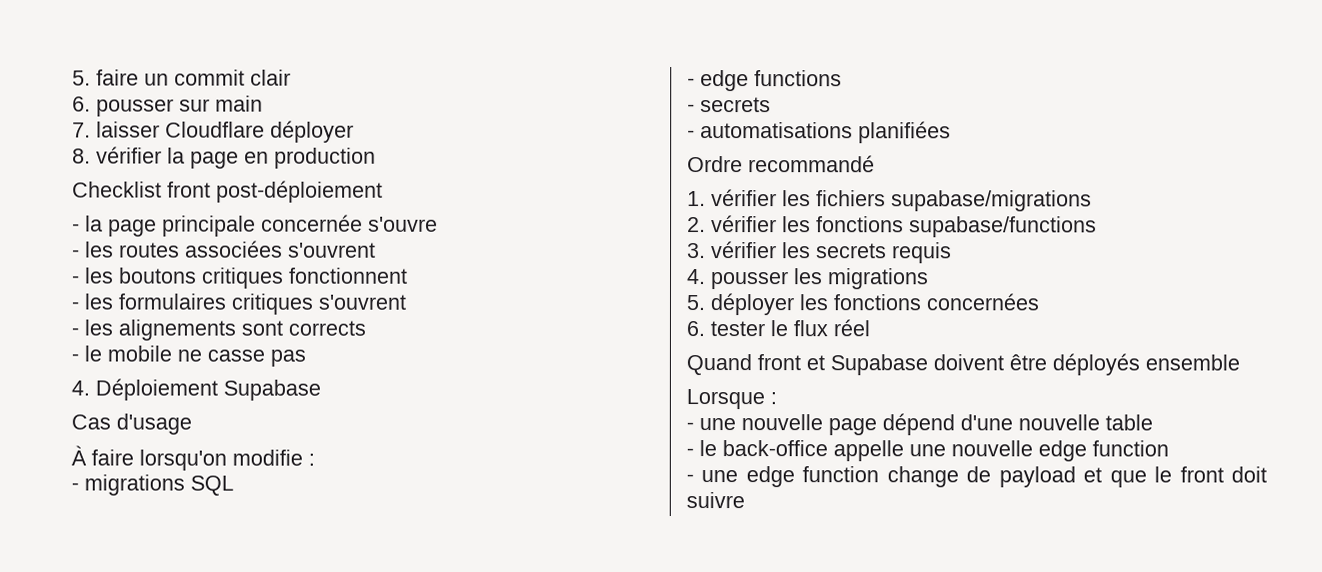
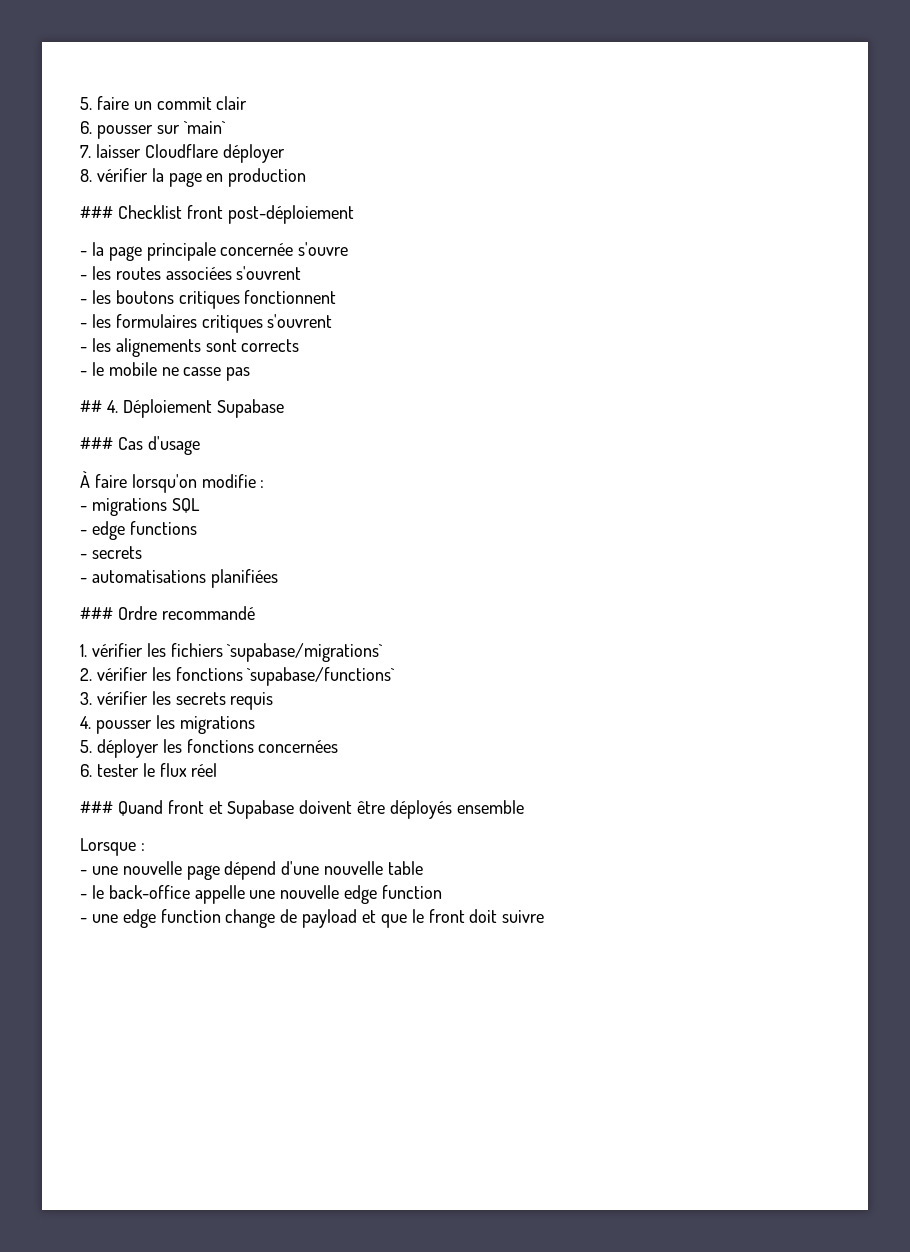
- 6. pousser sur main
+ 6. pousser sur `main`
- Checklist front post-déploiement
+ ### Checklist front post-déploiement
- 4. Déploiement Supabase
+ ## 4. Déploiement Supabase
- Cas d'usage
+ ### Cas d'usage
- Ordre recommandé
+ ### Ordre recommandé
- 1. vérifier les fichiers supabase/migrations
+ 1. vérifier les fichiers `supabase/migrations`
- 2. vérifier les fonctions supabase/functions
+ 2. vérifier les fonctions `supabase/functions`
- Quand front et Supabase doivent être déployés ensemble
+ ### Quand front et Supabase doivent être déployés ensemble

